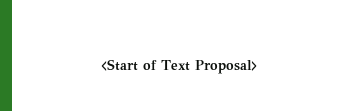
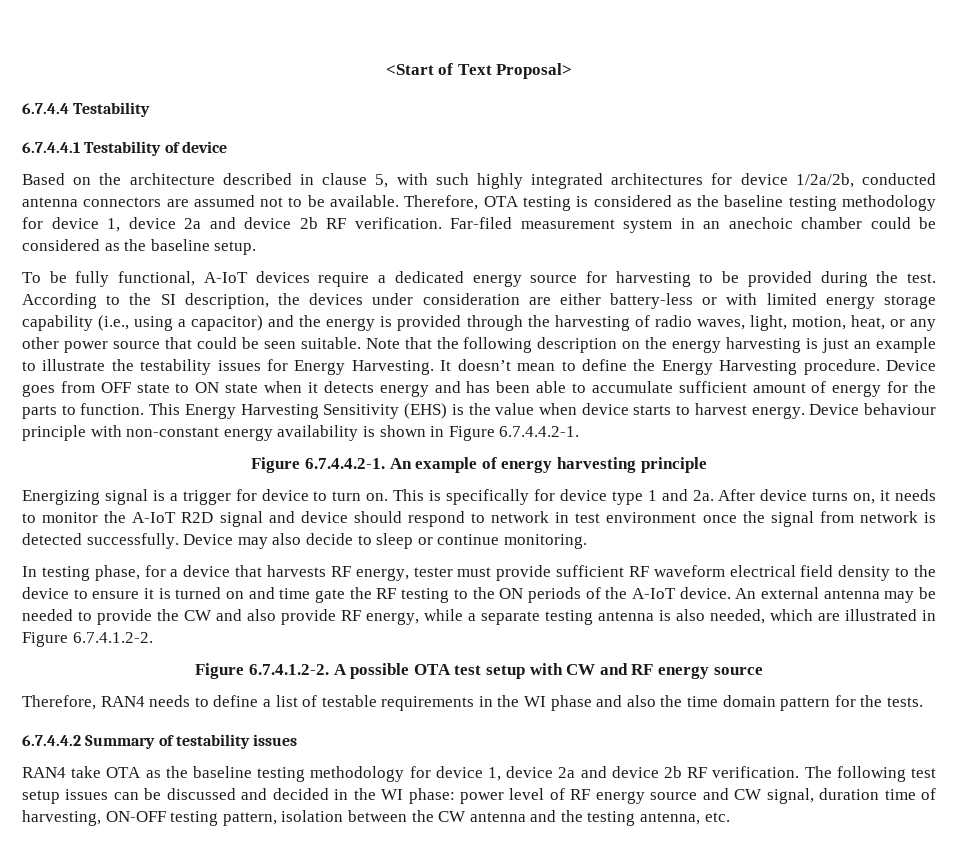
+ 6.7.4.4 Testability
+ 6.7.4.4.1 Testability of device
+ Based on the architecture described in clause 5, with such highly integrated architectures for device 1/2a/2b, conducted antenna connectors are assumed not to be available. Therefore, OTA testing is considered as the baseline testing methodology for device 1, device 2a and device 2b RF verification. Far-filed measurement system in an anechoic chamber could be considered as the baseline setup.
+ To be fully functional, A-IoT devices require a dedicated energy source for harvesting to be provided during the test. According to the SI description, the devices under consideration are either battery-less or with limited energy storage capability (i.e., using a capacitor) and the energy is provided through the harvesting of radio waves, light, motion, heat, or any other power source that could be seen suitable. Note that the following description on the energy harvesting is just an example to illustrate the testability issues for Energy Harvesting. It doesn’t mean to define the Energy Harvesting procedure. Device goes from OFF state to ON state when it detects energy and has been able to accumulate sufficient amount of energy for the parts to function. This Energy Harvesting Sensitivity (EHS) is the value when device starts to harvest energy. Device behaviour principle with non-constant energy availability is shown in Figure 6.7.4.4.2-1.
+ Figure 6.7.4.4.2-1. An example of energy harvesting principle
+ Energizing signal is a trigger for device to turn on. This is specifically for device type 1 and 2a. After device turns on, it needs to monitor the A-IoT R2D signal and device should respond to network in test environment once the signal from network is detected successfully. Device may also decide to sleep or continue monitoring.
+ In testing phase, for a device that harvests RF energy, tester must provide sufficient RF waveform electrical field density to the device to ensure it is turned on and time gate the RF testing to the ON periods of the A-IoT device. An external antenna may be needed to provide the CW and also provide RF energy, while a separate testing antenna is also needed, which are illustrated in Figure 6.7.4.1.2-2.
+ Figure 6.7.4.1.2-2. A possible OTA test setup with CW and RF energy source
+ Therefore, RAN4 needs to define a list of testable requirements in the WI phase and also the time domain pattern for the tests.
+ 6.7.4.4.2 Summary of testability issues
+ RAN4 take OTA as the baseline testing methodology for device 1, device 2a and device 2b RF verification. The following test setup issues can be discussed and decided in the WI phase: power level of RF energy source and CW signal, duration time of harvesting, ON-OFF testing pattern, isolation between the CW antenna and the testing antenna, etc.

